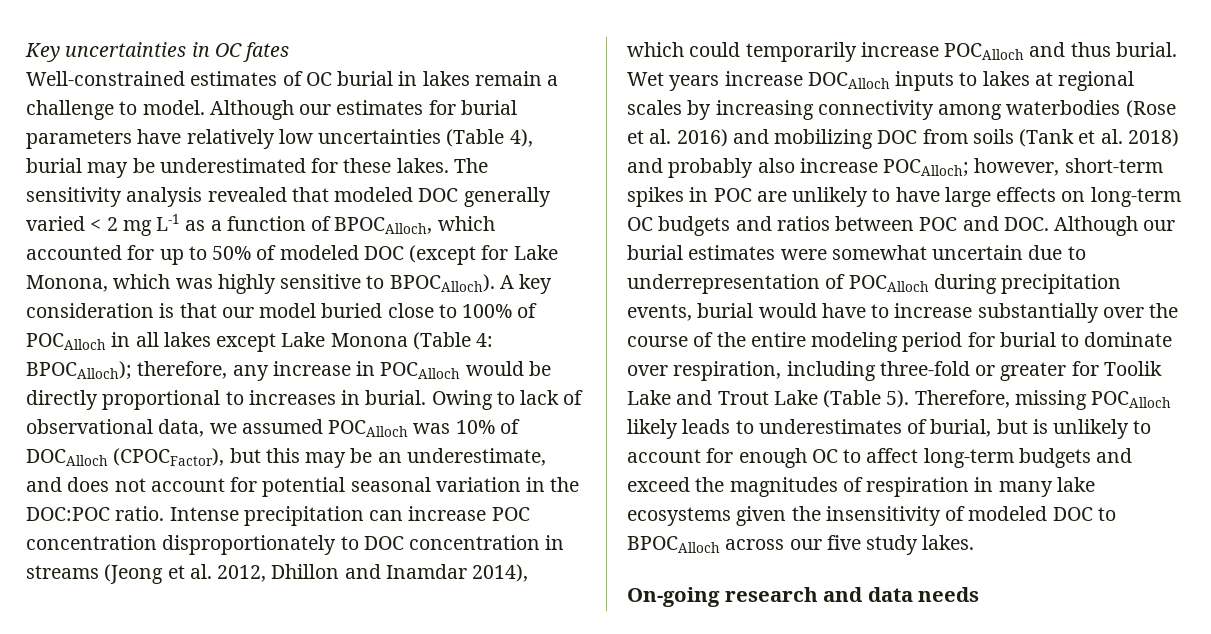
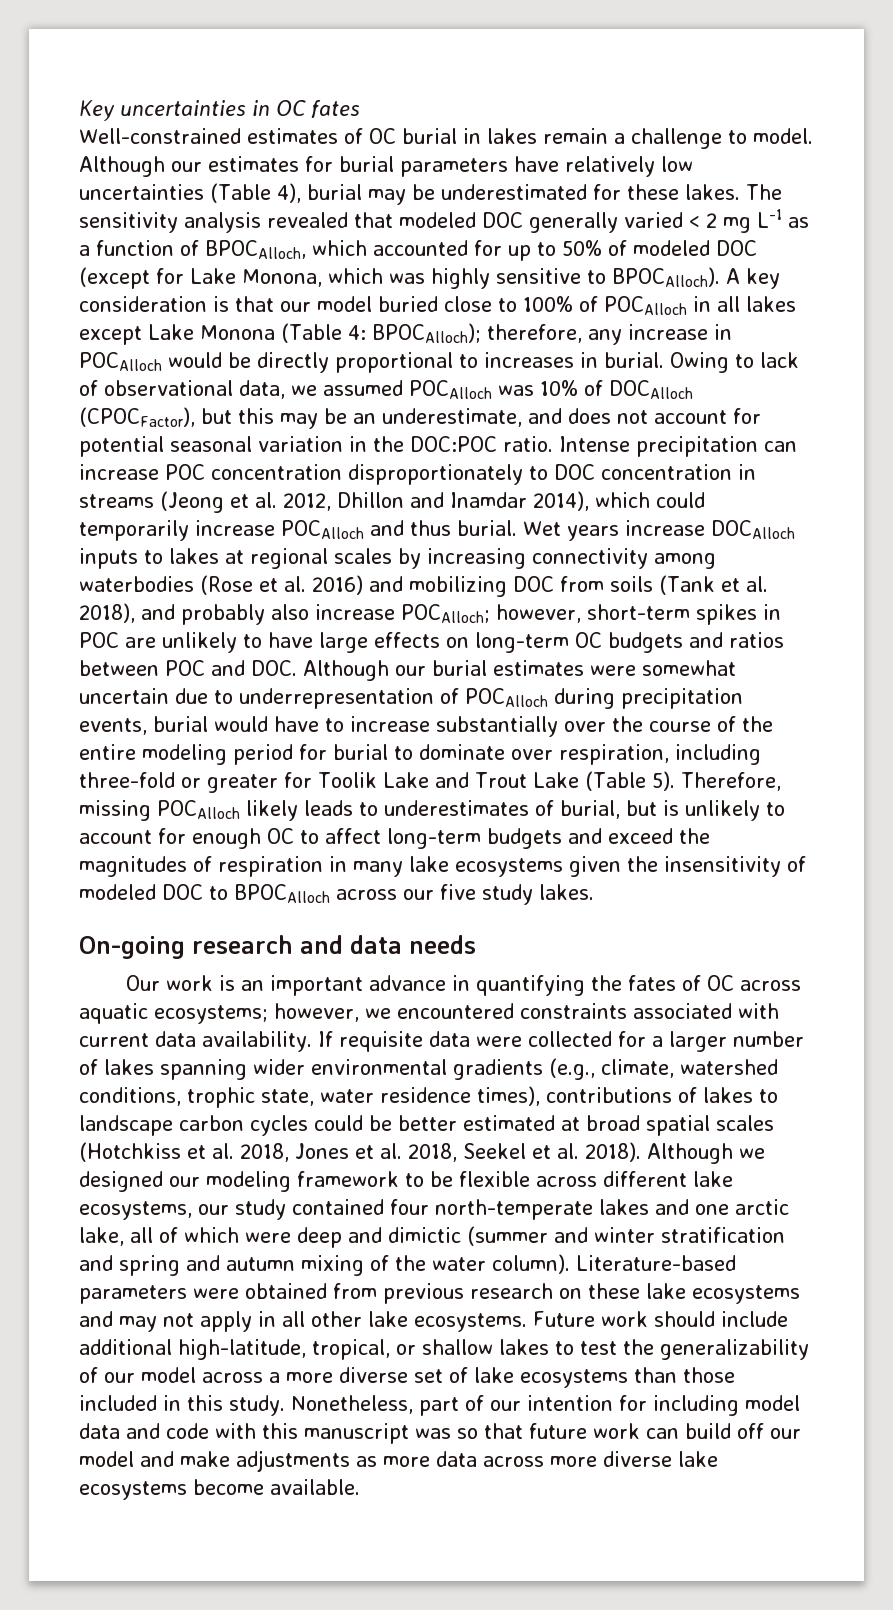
- Wet years increase DOCAlloch inputs to lakes at regional scales by increasing connectivity among waterbodies (Rose et al. 2016) and mobilizing DOC from soils (Tank et al. 2018) and probably also increase POCAlloch;
+ Wet years increase DOCAlloch inputs to lakes at regional scales by increasing connectivity among waterbodies (Rose et al. 2016) and mobilizing DOC from soils (Tank et al. 2018), and probably also increase POCAlloch;
+ Our work is an important advance in quantifying the fates of OC across aquatic ecosystems; however, we encountered constraints associated with current data availability. If requisite data were collected for a larger number of lakes spanning wider environmental gradients (e.g., climate, watershed conditions, trophic state, water residence times), contributions of lakes to landscape carbon cycles could be better estimated at broad spatial scales (Hotchkiss et al. 2018, Jones et al. 2018, Seekel et al. 2018). Although we designed our modeling framework to be flexible across different lake ecosystems, our study contained four north-temperate lakes and one arctic lake, all of which were deep and dimictic (summer and winter stratification and spring and autumn mixing of the water column). Literature-based parameters were obtained from previous research on these lake ecosystems and may not apply in all other lake ecosystems. Future work should include additional high-latitude, tropical, or shallow lakes to test the generalizability of our model across a more diverse set of lake ecosystems than those included in this study. Nonetheless, part of our intention for including model data and code with this manuscript was so that future work can build off our model and make adjustments as more data across more diverse lake ecosystems become available.

